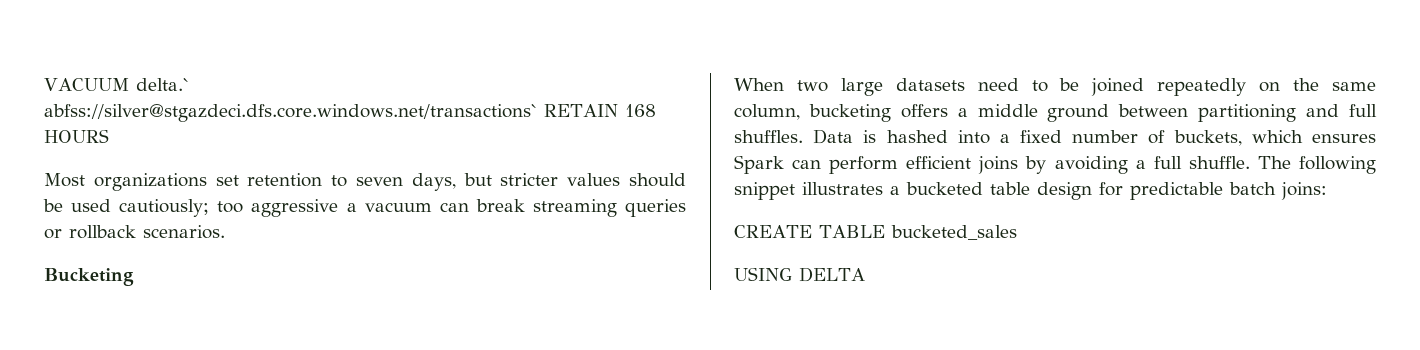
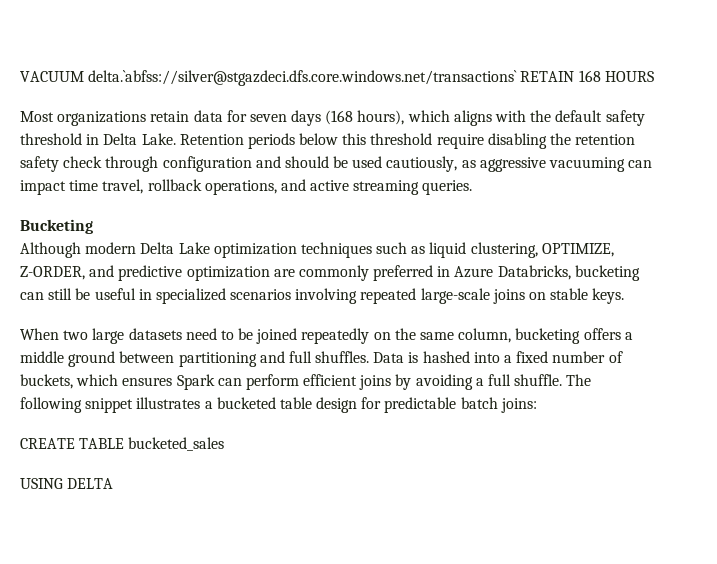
- VACUUM delta.` abfss://silver@stgazdeci.dfs.core.windows.net/transactions` RETAIN 168 HOURS
+ VACUUM delta.`abfss://silver@stgazdeci.dfs.core.windows.net/transactions` RETAIN 168 HOURS
- Most organizations set retention to seven days, but stricter values should be used cautiously; too aggressive a vacuum can break streaming queries or rollback scenarios.
+ Most organizations retain data for seven days (168 hours), which aligns with the default safety threshold in Delta Lake. Retention periods below this threshold require disabling the retention safety check through configuration and should be used cautiously, as aggressive vacuuming can impact time travel, rollback operations, and active streaming queries.
  Bucketing
+ Although modern Delta Lake optimization techniques such as liquid clustering, OPTIMIZE, Z-ORDER, and predictive optimization are commonly preferred in Azure Databricks, bucketing can still be useful in specialized scenarios involving repeated large-scale joins on stable keys.

